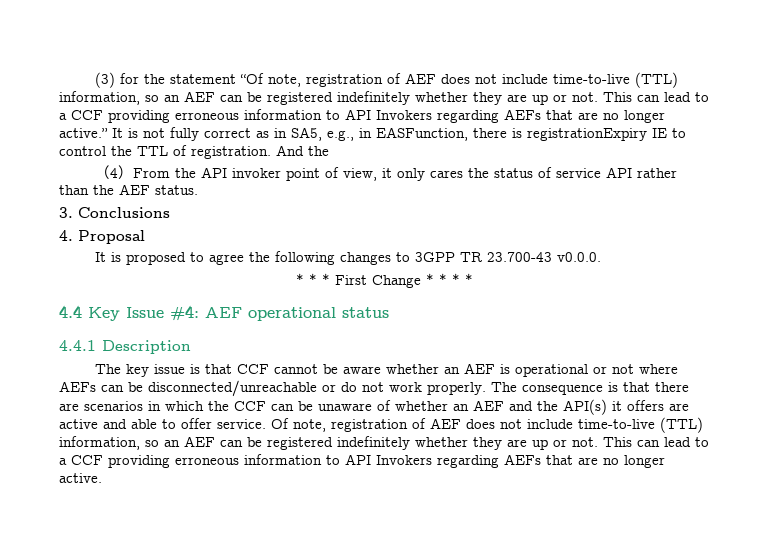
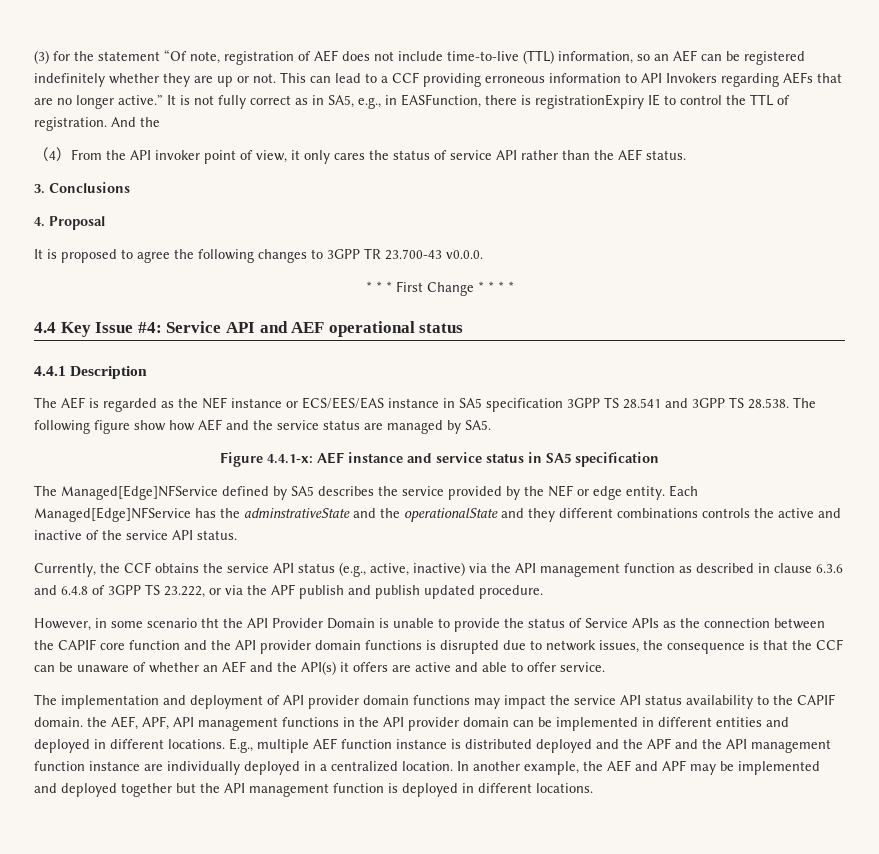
- 4.4 Key Issue #4: AEF operational status
+ 4.4 Key Issue #4: Service API and AEF operational status
- The key issue is that CCF cannot be aware whether an AEF is operational or not where AEFs can be disconnected/unreachable or do not work properly. The consequence is that there are scenarios in which the CCF can be unaware of whether an AEF and the API(s) it offers are active and able to offer service. Of note, registration of AEF does not include time-to-live (TTL) information, so an AEF can be registered indefinitely whether they are up or not. This can lead to a CCF providing erroneous information to API Invokers regarding AEFs that are no longer active.
+ The AEF is regarded as the NEF instance or ECS/EES/EAS instance in SA5 specification 3GPP TS 28.541 and 3GPP TS 28.538. The following figure show how AEF and the service status are managed by SA5.
+ Figure 4.4.1-x: AEF instance and service status in SA5 specification
+ The Managed[Edge]NFService defined by SA5 describes the service provided by the NEF or edge entity. Each Managed[Edge]NFService has the adminstrativeState and the operationalState and they different combinations controls the active and inactive of the service API status.
+ Currently, the CCF obtains the service API status (e.g., active, inactive) via the API management function as described in clause 6.3.6 and 6.4.8 of 3GPP TS 23.222, or via the APF publish and publish updated procedure.
+ However, in some scenario tht the API Provider Domain is unable to provide the status of Service APIs as the connection between the CAPIF core function and the API provider domain functions is disrupted due to network issues, the consequence is that the CCF can be unaware of whether an AEF and the API(s) it offers are active and able to offer service.
+ The implementation and deployment of API provider domain functions may impact the service API status availability to the CAPIF domain. the AEF, APF, API management functions in the API provider domain can be implemented in different entities and deployed in different locations. E.g., multiple AEF function instance is distributed deployed and the APF and the API management function instance are individually deployed in a centralized location. In another example, the AEF and APF may be implemented and deployed together but the API management function is deployed in different locations.

